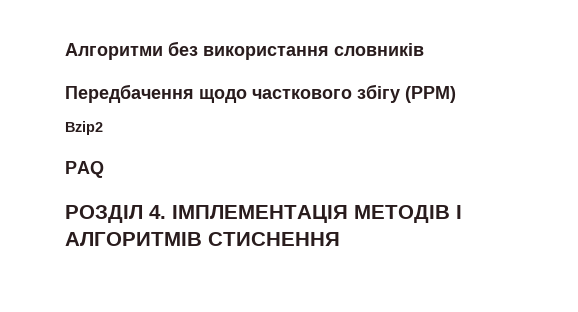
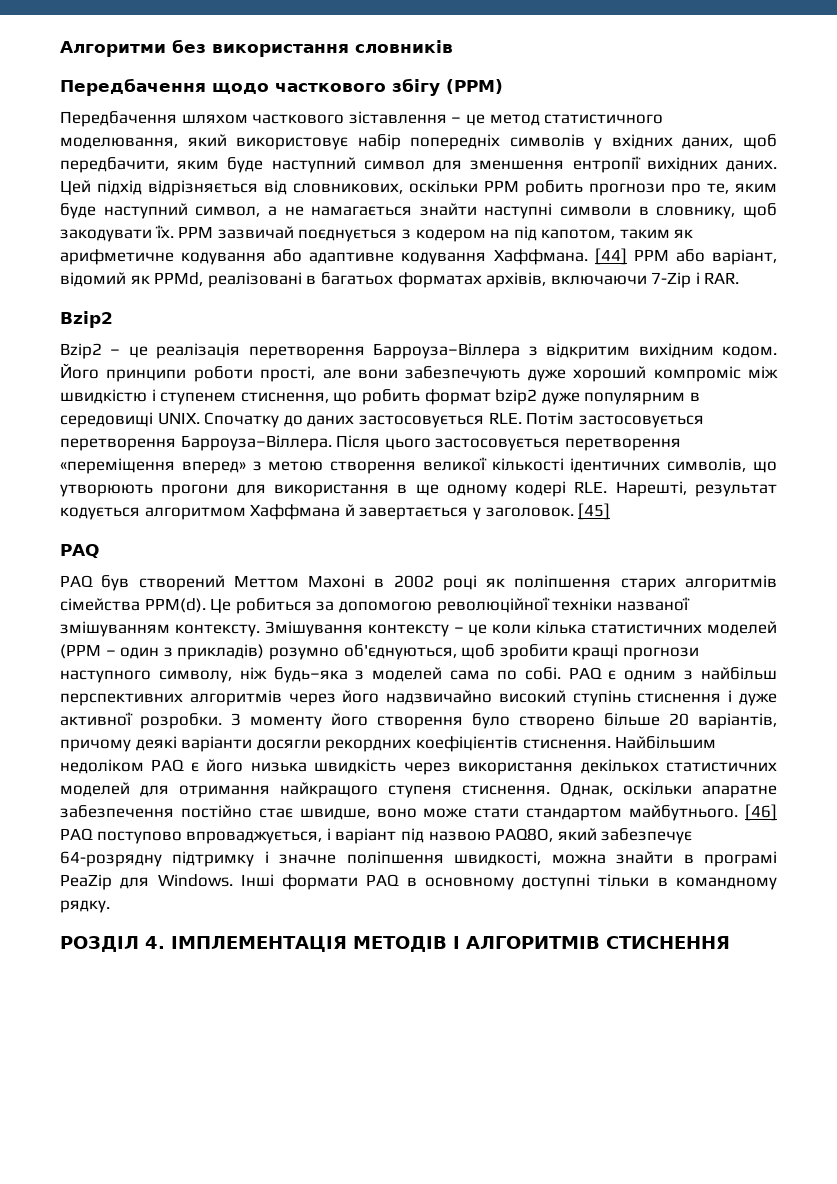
+ Передбачення шляхом часткового зіставлення – це метод статистичного моделювання, який використовує набір попередніх символів у вхідних даних, щоб передбачити, яким буде наступний символ для зменшення ентропії вихідних даних. Цей підхід відрізняється від словникових, оскільки PPM робить прогнози про те, яким буде наступний символ, а не намагається знайти наступні символи в словнику, щоб закодувати їх. PPM зазвичай поєднується з кодером на під капотом, таким як арифметичне кодування або адаптивне кодування Хаффмана. [44] PPM або варіант, відомий як PPMd, реалізовані в багатьох форматах архівів, включаючи 7-Zip і RAR.
  Bzip2
+ Bzip2 – це реалізація перетворення Барроуза–Віллера з відкритим вихідним кодом. Його принципи роботи прості, але вони забезпечують дуже хороший компроміс між швидкістю і ступенем стиснення, що робить формат bzip2 дуже популярним в середовищі UNIX. Спочатку до даних застосовується RLE. Потім застосовується перетворення Барроуза–Віллера. Після цього застосовується перетворення «переміщення вперед» з метою створення великої кількості ідентичних символів, що утворюють прогони для використання в ще одному кодері RLE. Нарешті, результат кодується алгоритмом Хаффмана й завертається у заголовок. [45]
  PAQ
+ PAQ був створений Меттом Махоні в 2002 році як поліпшення старих алгоритмів сімейства PPM(d). Це робиться за допомогою революційної техніки названої змішуванням контексту. Змішування контексту – це коли кілька статистичних моделей (PPM – один з прикладів) розумно об'єднуються, щоб зробити кращі прогнози наступного символу, ніж будь–яка з моделей сама по собі. PAQ є одним з найбільш перспективних алгоритмів через його надзвичайно високий ступінь стиснення і дуже активної розробки. З моменту його створення було створено більше 20 варіантів, причому деякі варіанти досягли рекордних коефіцієнтів стиснення. Найбільшим недоліком PAQ є його низька швидкість через використання декількох статистичних моделей для отримання найкращого ступеня стиснення. Однак, оскільки апаратне забезпечення постійно стає швидше, воно може стати стандартом майбутнього. [46] PAQ поступово впроваджується, і варіант під назвою PAQ8O, який забезпечує 64-розрядну підтримку і значне поліпшення швидкості, можна знайти в програмі PeaZip для Windows. Інші формати PAQ в основному доступні тільки в командному рядку.

